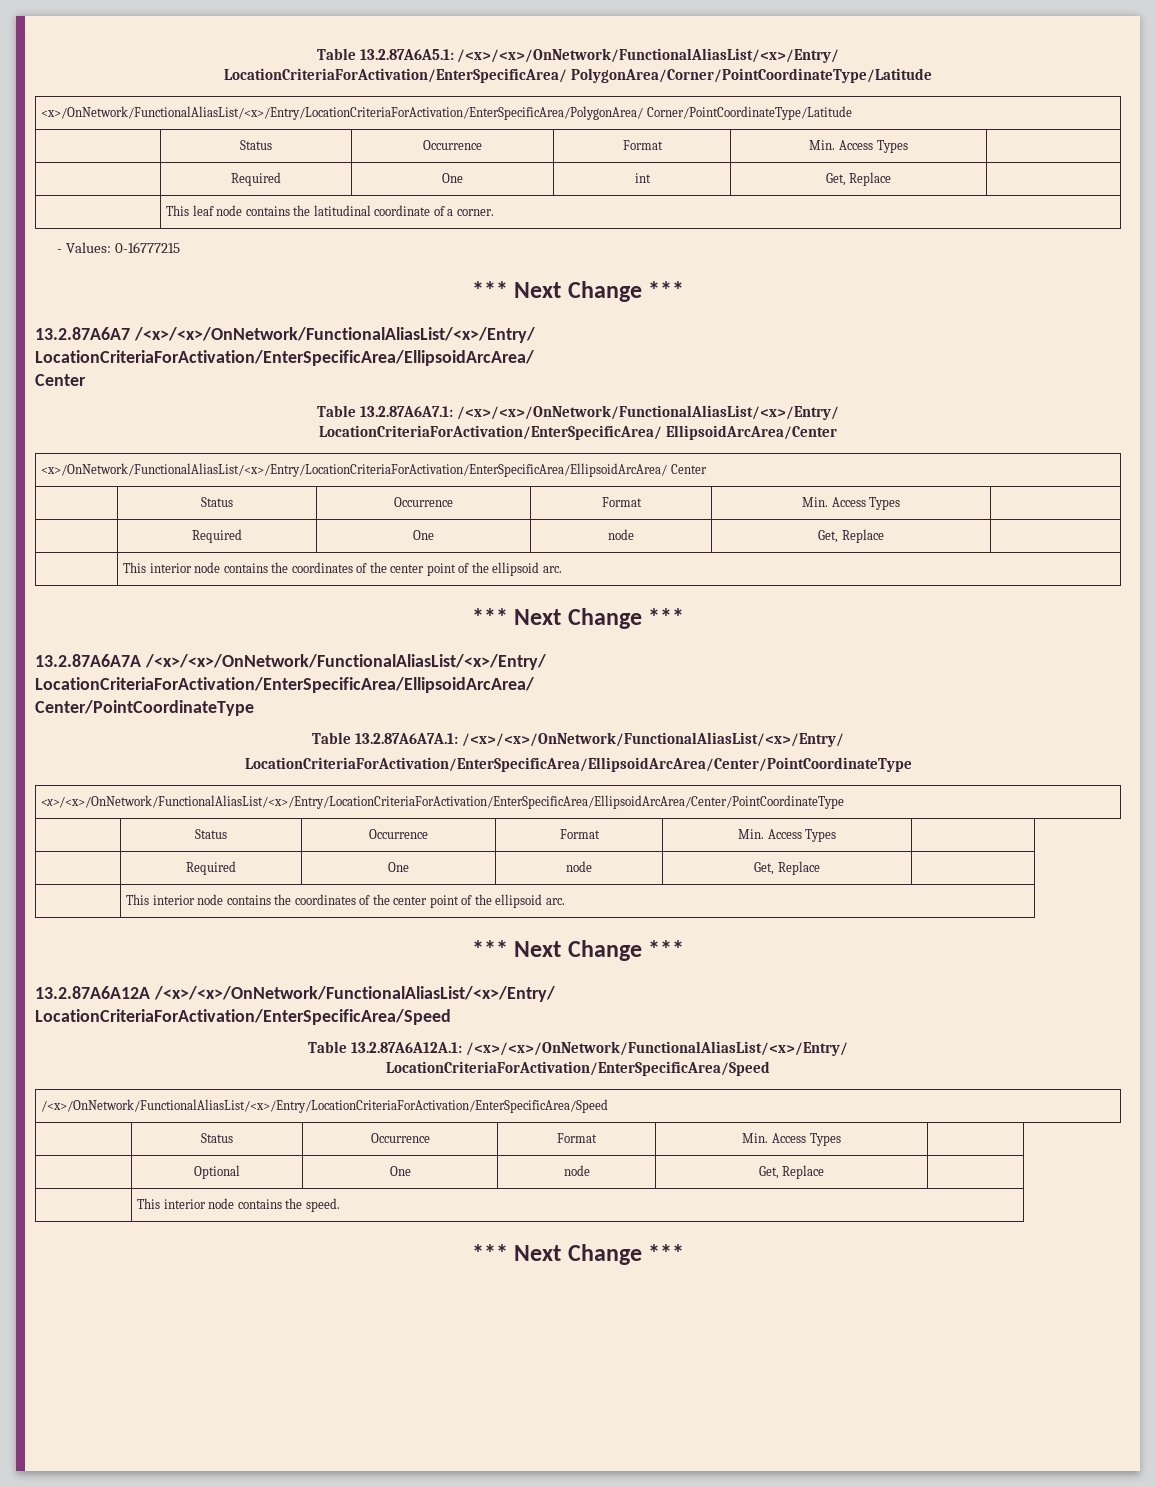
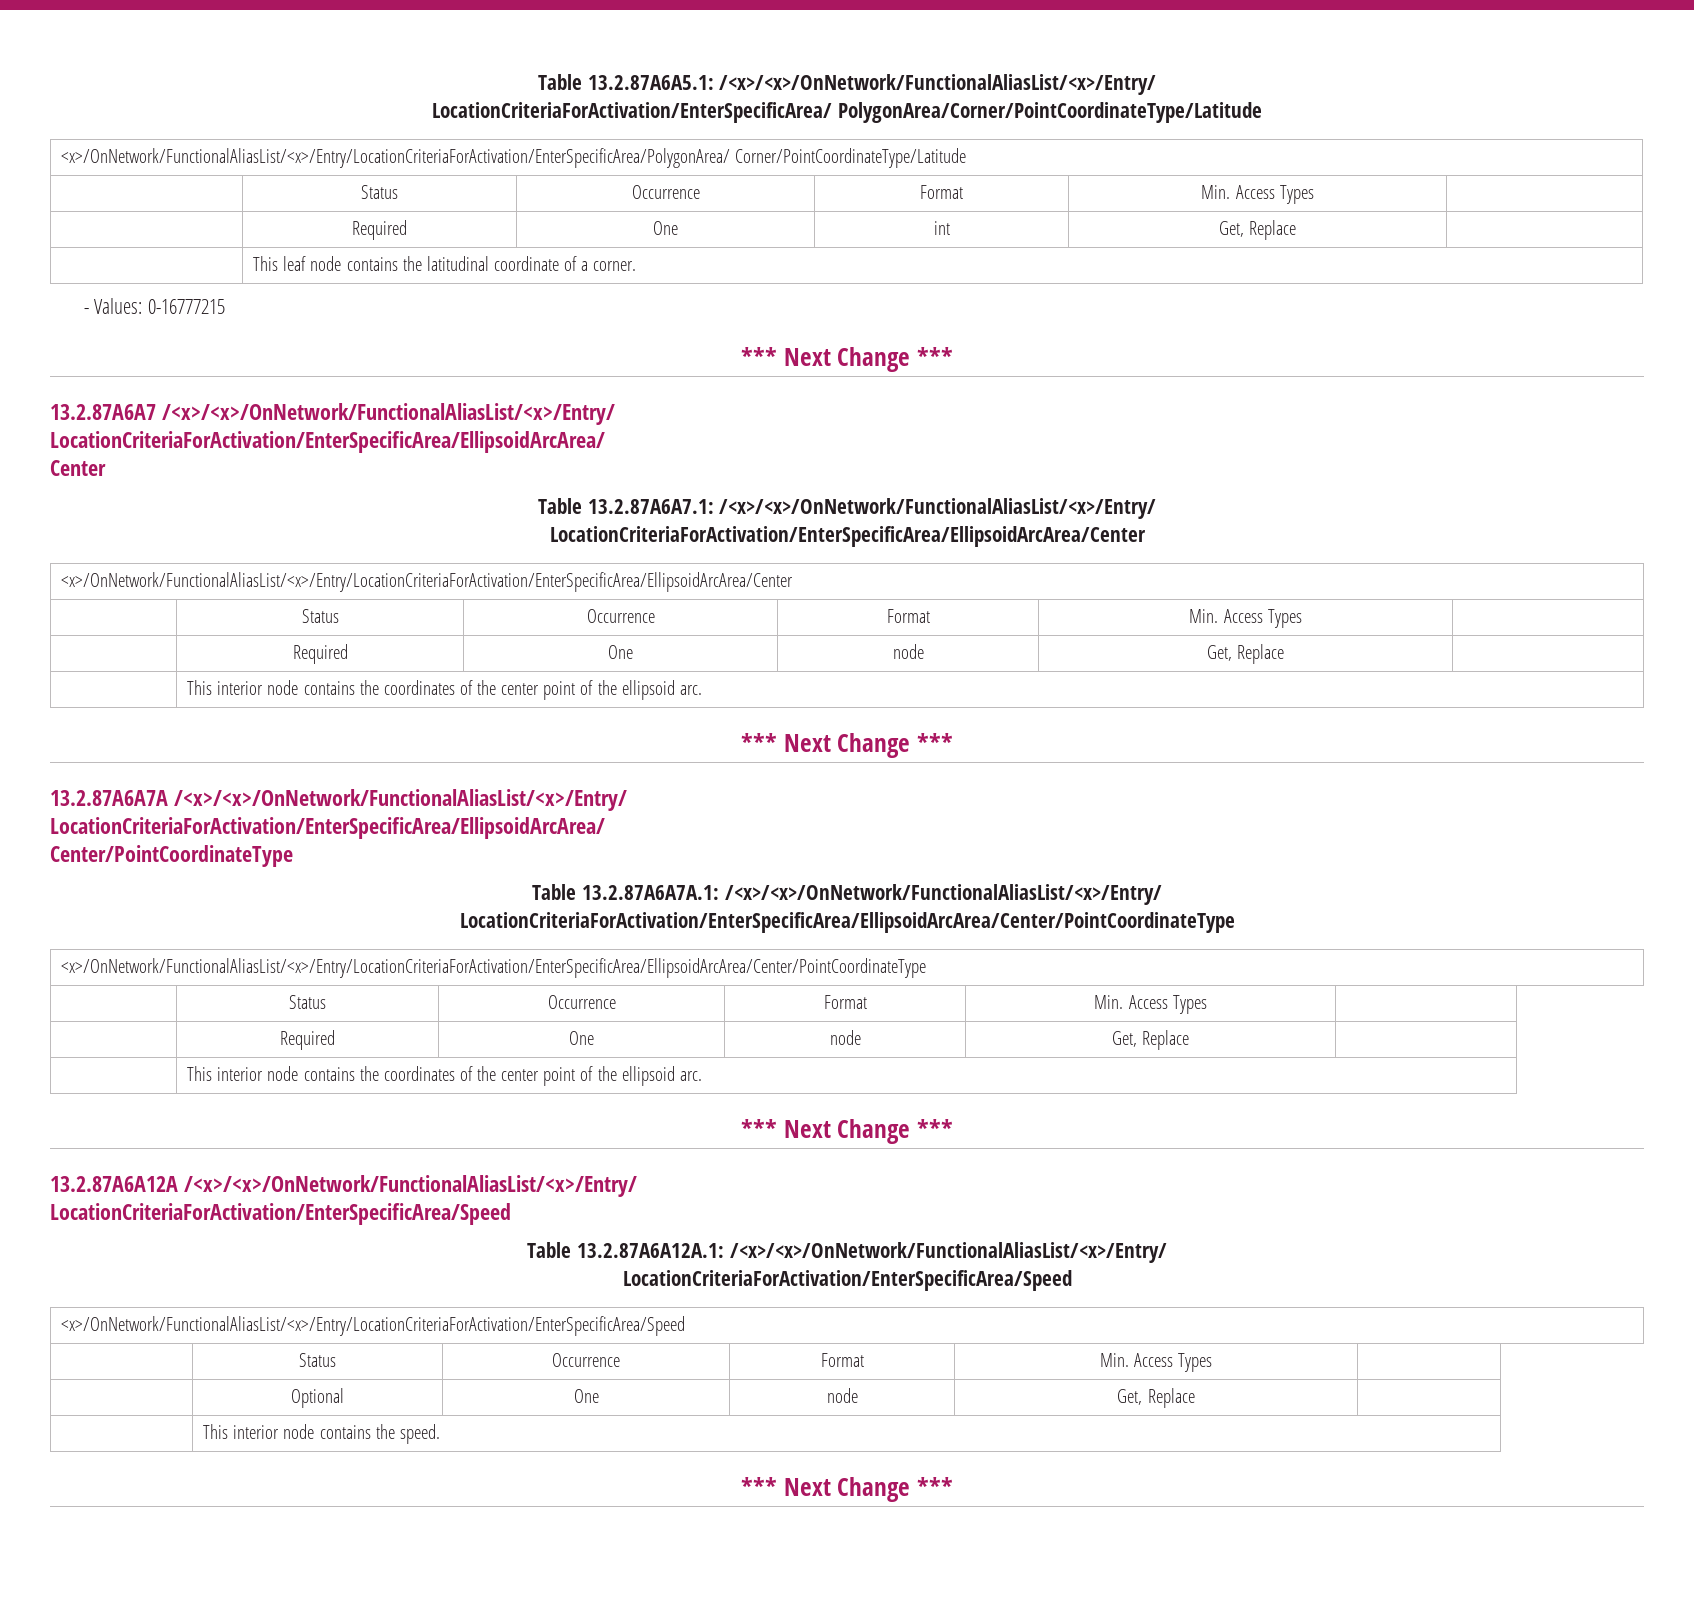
- LocationCriteriaForActivation/EnterSpecificArea/ EllipsoidArcArea/Center
- <x>/OnNetwork/FunctionalAliasList/<x>/Entry/LocationCriteriaForActivation/EnterSpecificArea/EllipsoidArcArea/ Center
+ LocationCriteriaForActivation/EnterSpecificArea/EllipsoidArcArea/Center
+ <x>/OnNetwork/FunctionalAliasList/<x>/Entry/LocationCriteriaForActivation/EnterSpecificArea/EllipsoidArcArea/Center
- <x>/<x>/OnNetwork/FunctionalAliasList/<x>/Entry/LocationCriteriaForActivation/EnterSpecificArea/EllipsoidArcArea/Center/PointCoordinateType
+ <x>/OnNetwork/FunctionalAliasList/<x>/Entry/LocationCriteriaForActivation/EnterSpecificArea/EllipsoidArcArea/Center/PointCoordinateType
- /<x>/OnNetwork/FunctionalAliasList/<x>/Entry/LocationCriteriaForActivation/EnterSpecificArea/Speed
+ <x>/OnNetwork/FunctionalAliasList/<x>/Entry/LocationCriteriaForActivation/EnterSpecificArea/Speed

